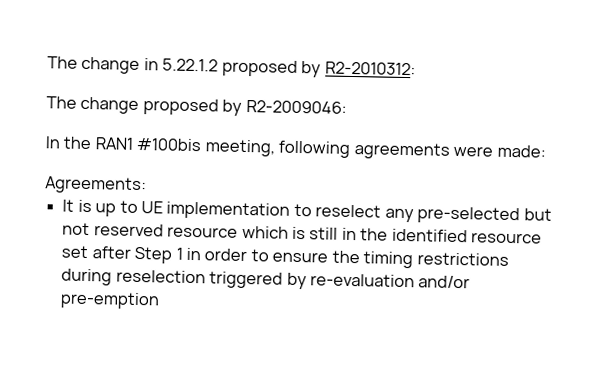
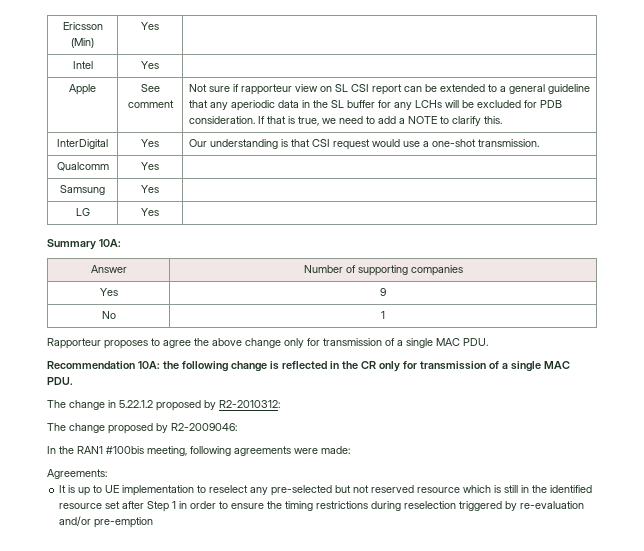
+ Ericsson (Min) | Yes |
+ Intel | Yes |
+ Apple | See comment | Not sure if rapporteur view on SL CSI report can be extended to a general guideline that any aperiodic data in the SL buffer for any LCHs will be excluded for PDB consideration. If that is true, we need to add a NOTE to clarify this.
+ InterDigital | Yes | Our understanding is that CSI request would use a one-shot transmission.
+ Qualcomm | Yes |
+ Samsung | Yes |
+ LG | Yes |
+ Summary 10A:
+ Answer | Number of supporting companies
+ Yes | 9
+ No | 1
+ Rapporteur proposes to agree the above change only for transmission of a single MAC PDU.
+ Recommendation 10A: the following change is reflected in the CR only for transmission of a single MAC PDU.

